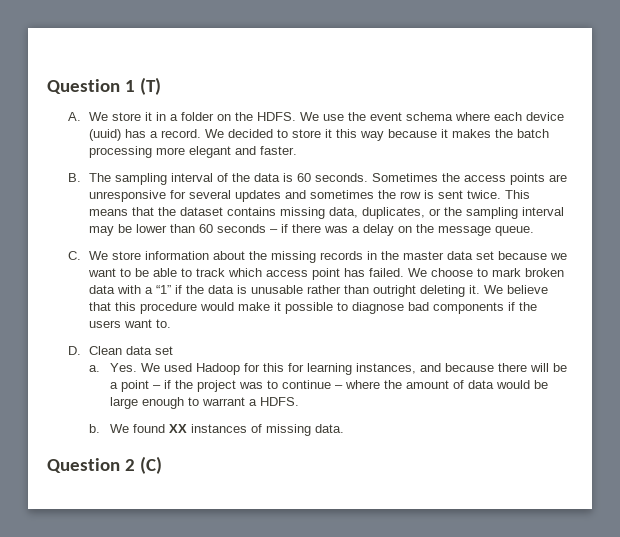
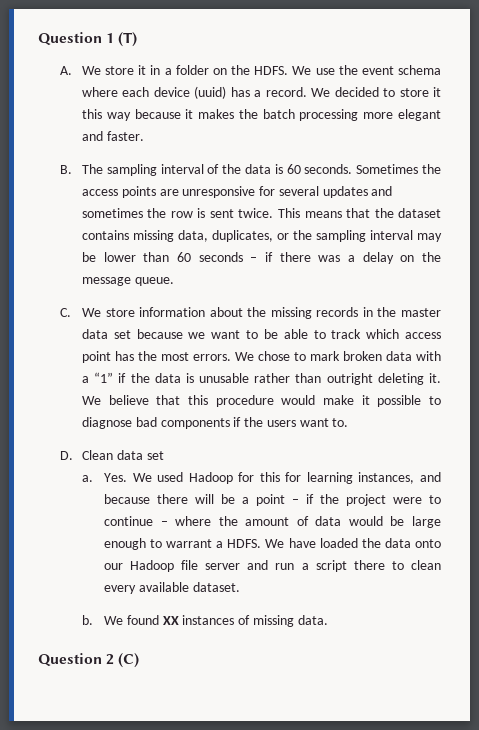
- C. We store information about the missing records in the master data set because we want to be able to track which access point has failed. We choose to mark broken data with a “1” if the data is unusable rather than outright deleting it.
+ C. We store information about the missing records in the master data set because we want to be able to track which access point has the most errors. We chose to mark broken data with a “1” if the data is unusable rather than outright deleting it.
- Yes. We used Hadoop for this for learning instances, and because there will be a point – if the project was to continue – where the amount of data would be large enough to warrant a HDFS.
+ Yes. We used Hadoop for this for learning instances, and because there will be a point – if the project were to continue – where the amount of data would be large enough to warrant a HDFS. We have loaded the data onto our Hadoop file server and run a script there to clean every available dataset.

